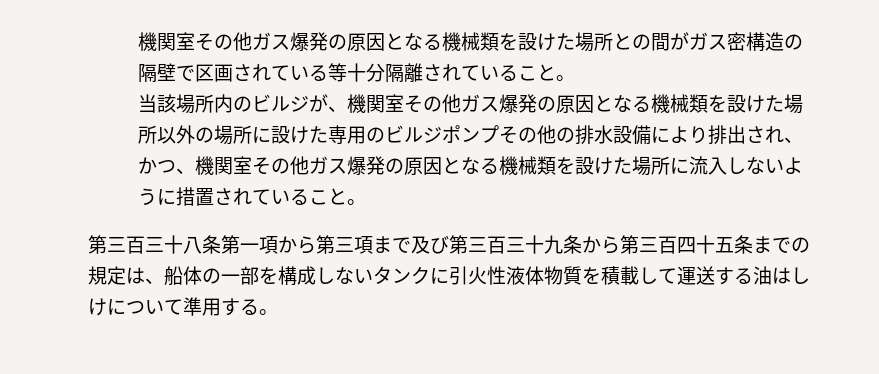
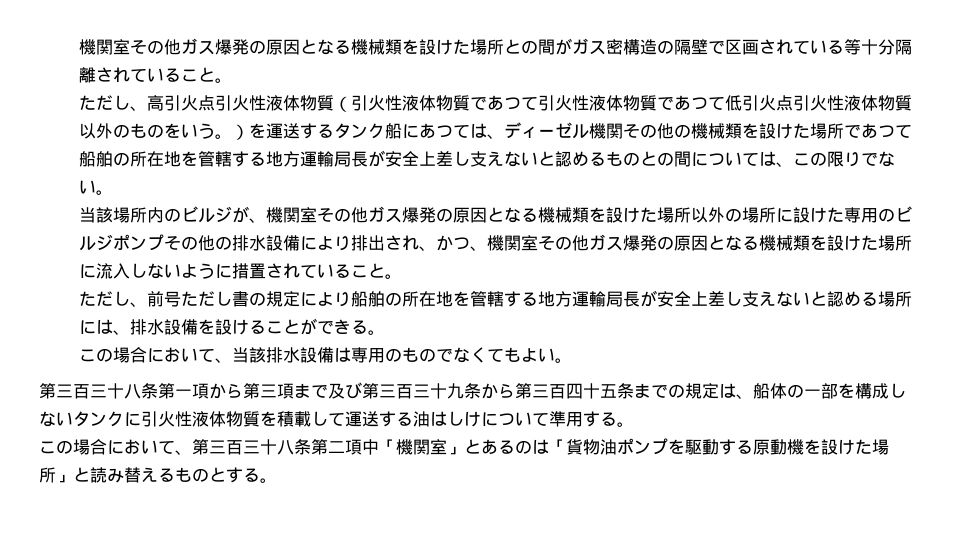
+ ただし、高引火点引火性液体物質（引火性液体物質であつて引火性液体物質であつて低引火点引火性液体物質以外のものをいう。）を運送するタンク船にあつては、ディーゼル機関その他の機械類を設けた場所であつて船舶の所在地を管轄する地方運輸局長が安全上差し支えないと認めるものとの間については、この限りでない。
+ ただし、前号ただし書の規定により船舶の所在地を管轄する地方運輸局長が安全上差し支えないと認める場所には、排水設備を設けることができる。
+ この場合において、当該排水設備は専用のものでなくてもよい。
+ この場合において、第三百三十八条第二項中「機関室」とあるのは「貨物油ポンプを駆動する原動機を設けた場所」と読み替えるものとする。

